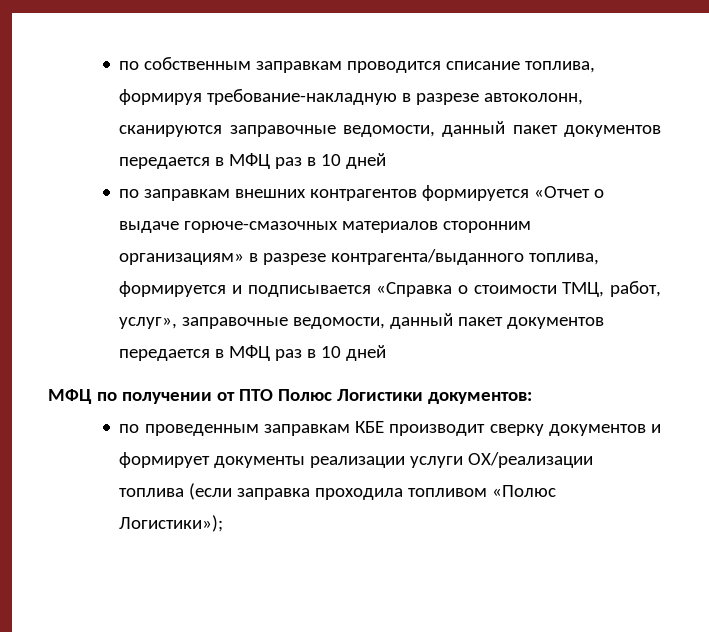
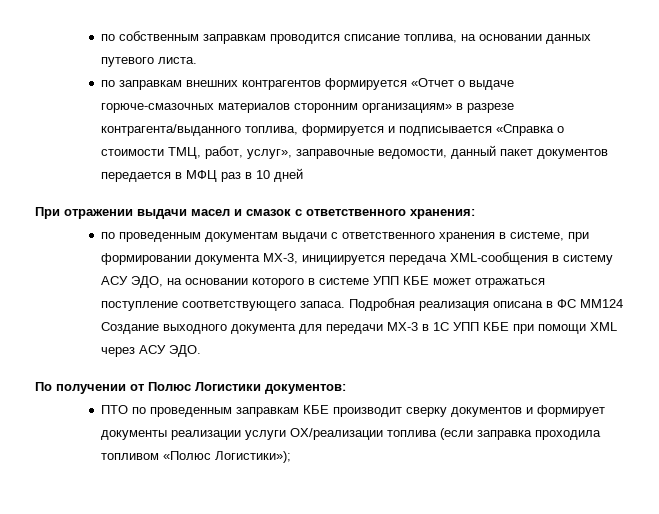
- по собственным заправкам проводится списание топлива, формируя требование-накладную в разрезе автоколонн, сканируются заправочные ведомости, данный пакет документов передается в МФЦ раз в 10 дней
+ по собственным заправкам проводится списание топлива, на основании данных путевого листа.
- МФЦ по получении от ПТО Полюс Логистики документов:
+ При отражении выдачи масел и смазок с ответственного хранения:
+ по проведенным документам выдачи с ответственного хранения в системе, при формировании документа МХ-3, инициируется передача XML-сообщения в систему АСУ ЭДО, на основании которого в системе УПП КБЕ может отражаться поступление соответствующего запаса. Подробная реализация описана в ФС MM124 Создание выходного документа для передачи MX-3 в 1С УПП КБЕ при помощи XML через АСУ ЭДО.
+ По получении от Полюс Логистики документов:
- по проведенным заправкам КБЕ производит сверку документов и формирует документы реализации услуги ОХ/реализации топлива (если заправка проходила топливом «Полюс Логистики»);
+ ПТО по проведенным заправкам КБЕ производит сверку документов и формирует документы реализации услуги ОХ/реализации топлива (если заправка проходила топливом «Полюс Логистики»);

